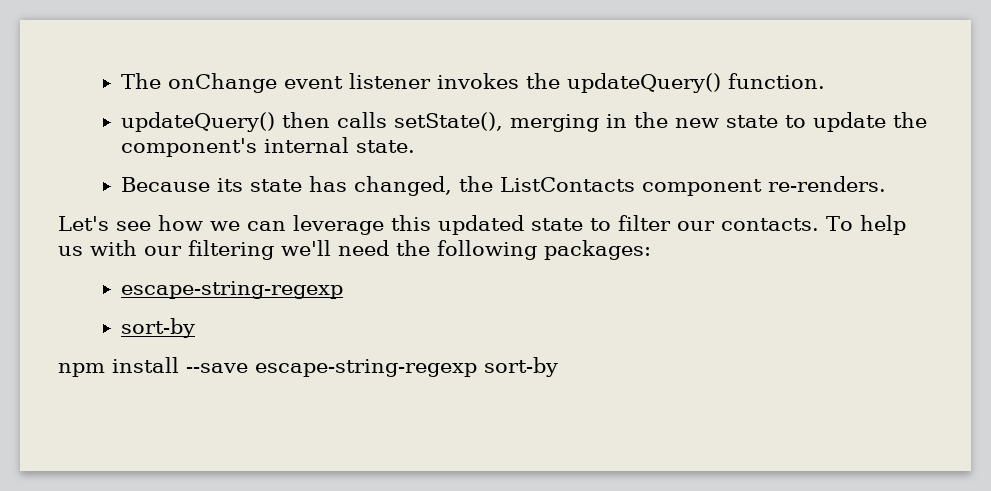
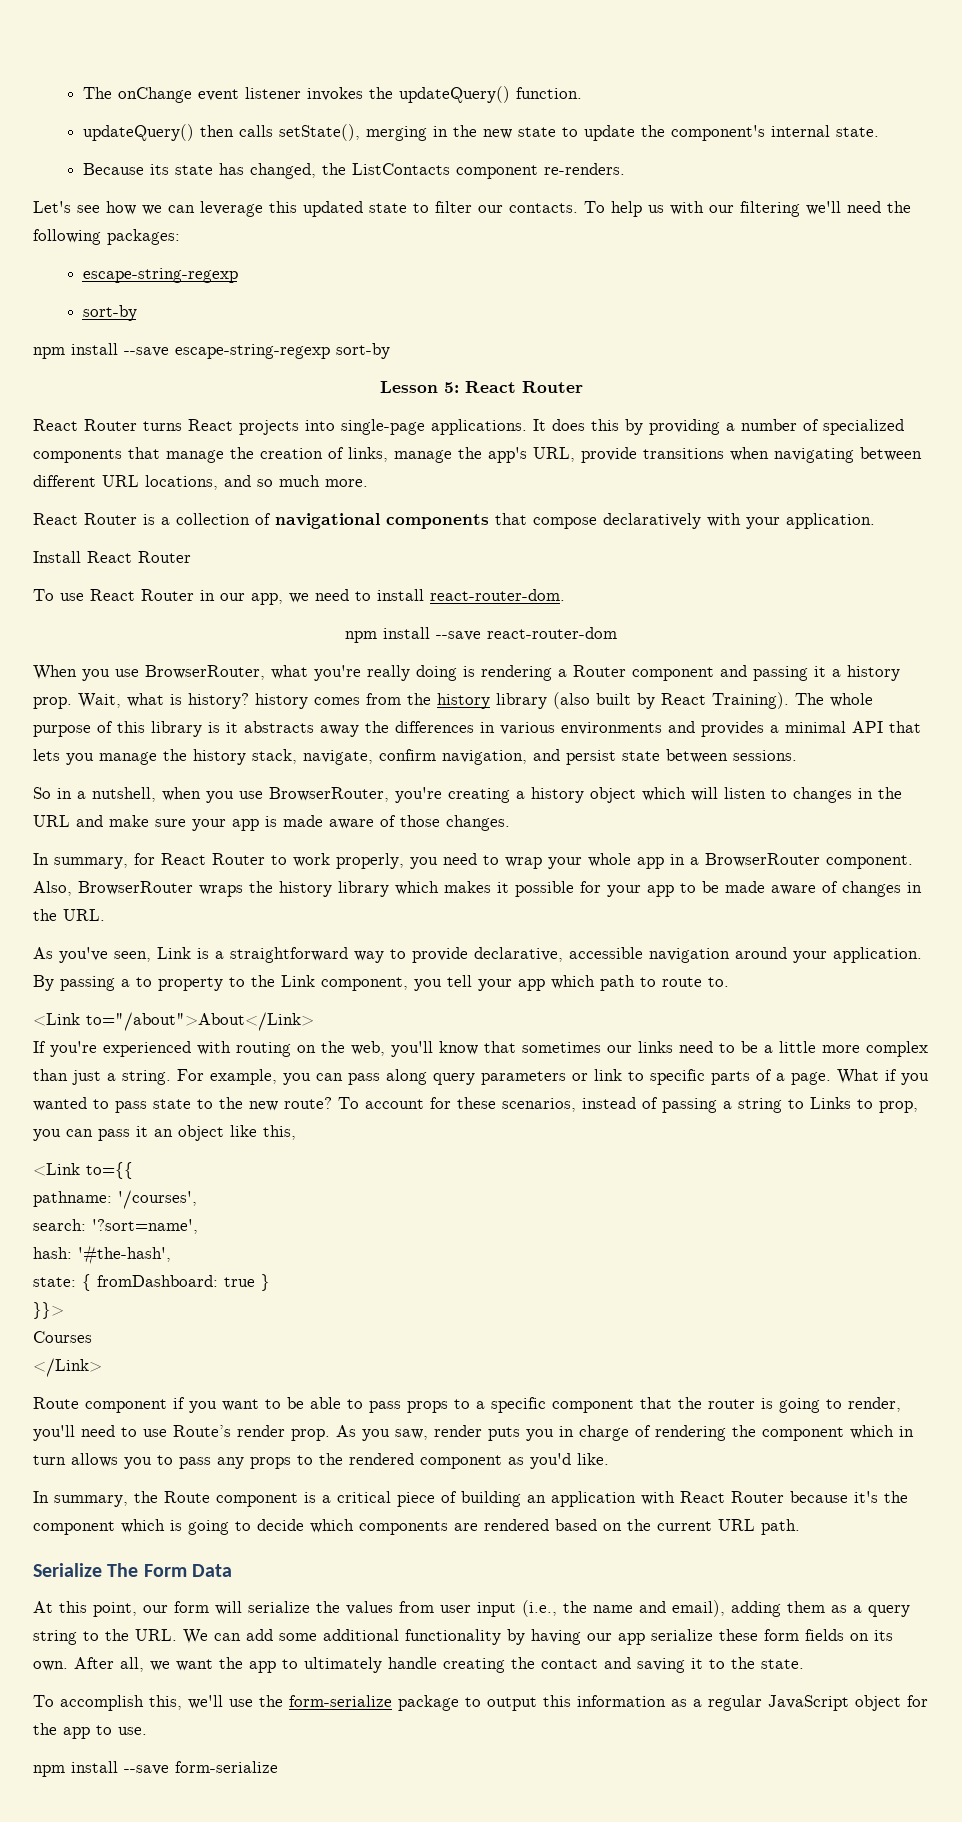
+ Lesson 5: React Router
+ React Router turns React projects into single-page applications. It does this by providing a number of specialized components that manage the creation of links, manage the app's URL, provide transitions when navigating between different URL locations, and so much more.
+ React Router is a collection of navigational components that compose declaratively with your application.
+ Install React Router
+ To use React Router in our app, we need to install react-router-dom.
+ npm install --save react-router-dom
+ When you use BrowserRouter, what you're really doing is rendering a Router component and passing it a history prop. Wait, what is history? history comes from the history library (also built by React Training). The whole purpose of this library is it abstracts away the differences in various environments and provides a minimal API that lets you manage the history stack, navigate, confirm navigation, and persist state between sessions.
+ So in a nutshell, when you use BrowserRouter, you're creating a history object which will listen to changes in the URL and make sure your app is made aware of those changes.
+ In summary, for React Router to work properly, you need to wrap your whole app in a BrowserRouter component. Also, BrowserRouter wraps the history library which makes it possible for your app to be made aware of changes in the URL.
+ As you've seen, Link is a straightforward way to provide declarative, accessible navigation around your application. By passing a to property to the Link component, you tell your app which path to route to.
+ <Link to="/about">About</Link>
+ If you're experienced with routing on the web, you'll know that sometimes our links need to be a little more complex than just a string. For example, you can pass along query parameters or link to specific parts of a page. What if you wanted to pass state to the new route? To account for these scenarios, instead of passing a string to Links to prop, you can pass it an object like this,
+ <Link to={{
+ pathname: '/courses',
+ search: '?sort=name',
+ hash: '#the-hash',
+ state: { fromDashboard: true }
+ }}>
+ Courses
+ </Link>
+ Route component if you want to be able to pass props to a specific component that the router is going to render, you'll need to use Route’s render prop. As you saw, render puts you in charge of rendering the component which in turn allows you to pass any props to the rendered component as you'd like.
+ In summary, the Route component is a critical piece of building an application with React Router because it's the component which is going to decide which components are rendered based on the current URL path.
+ Serialize The Form Data
+ At this point, our form will serialize the values from user input (i.e., the name and email), adding them as a query string to the URL. We can add some additional functionality by having our app serialize these form fields on its own. After all, we want the app to ultimately handle creating the contact and saving it to the state.
+ To accomplish this, we'll use the form-serialize package to output this information as a regular JavaScript object for the app to use.
+ npm install --save form-serialize

